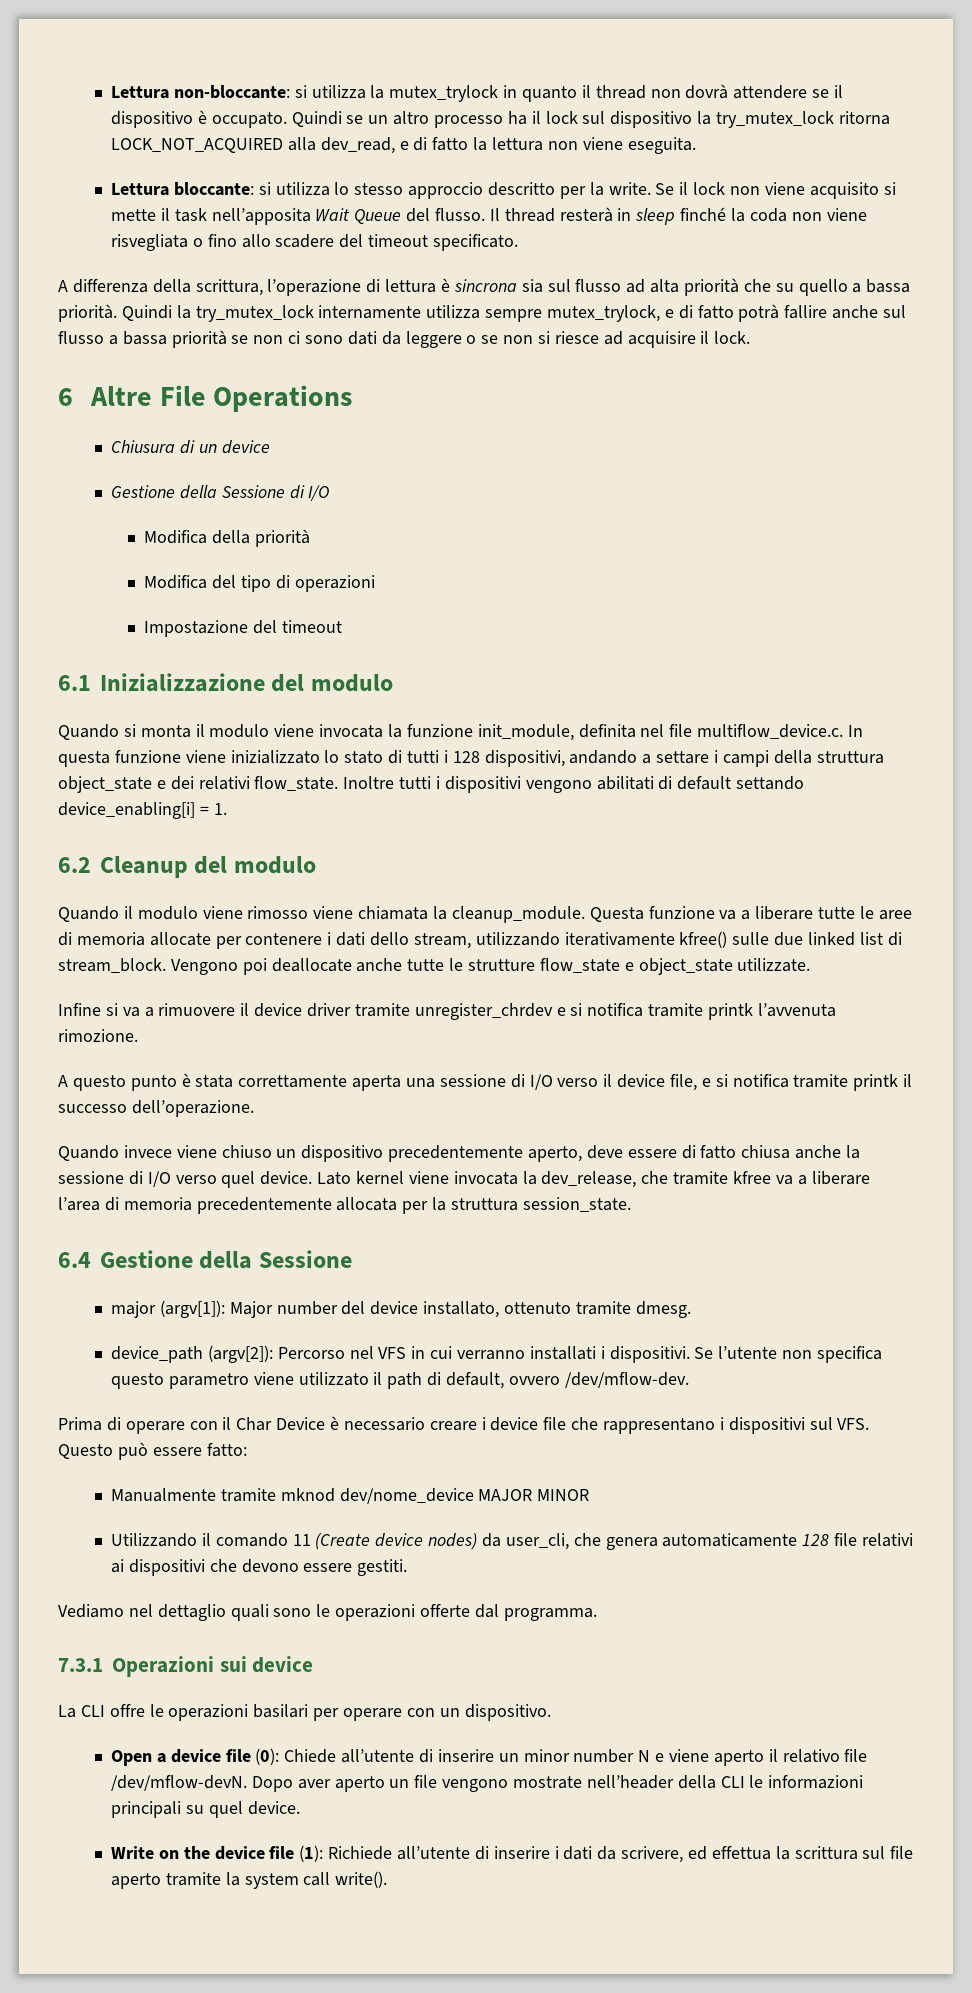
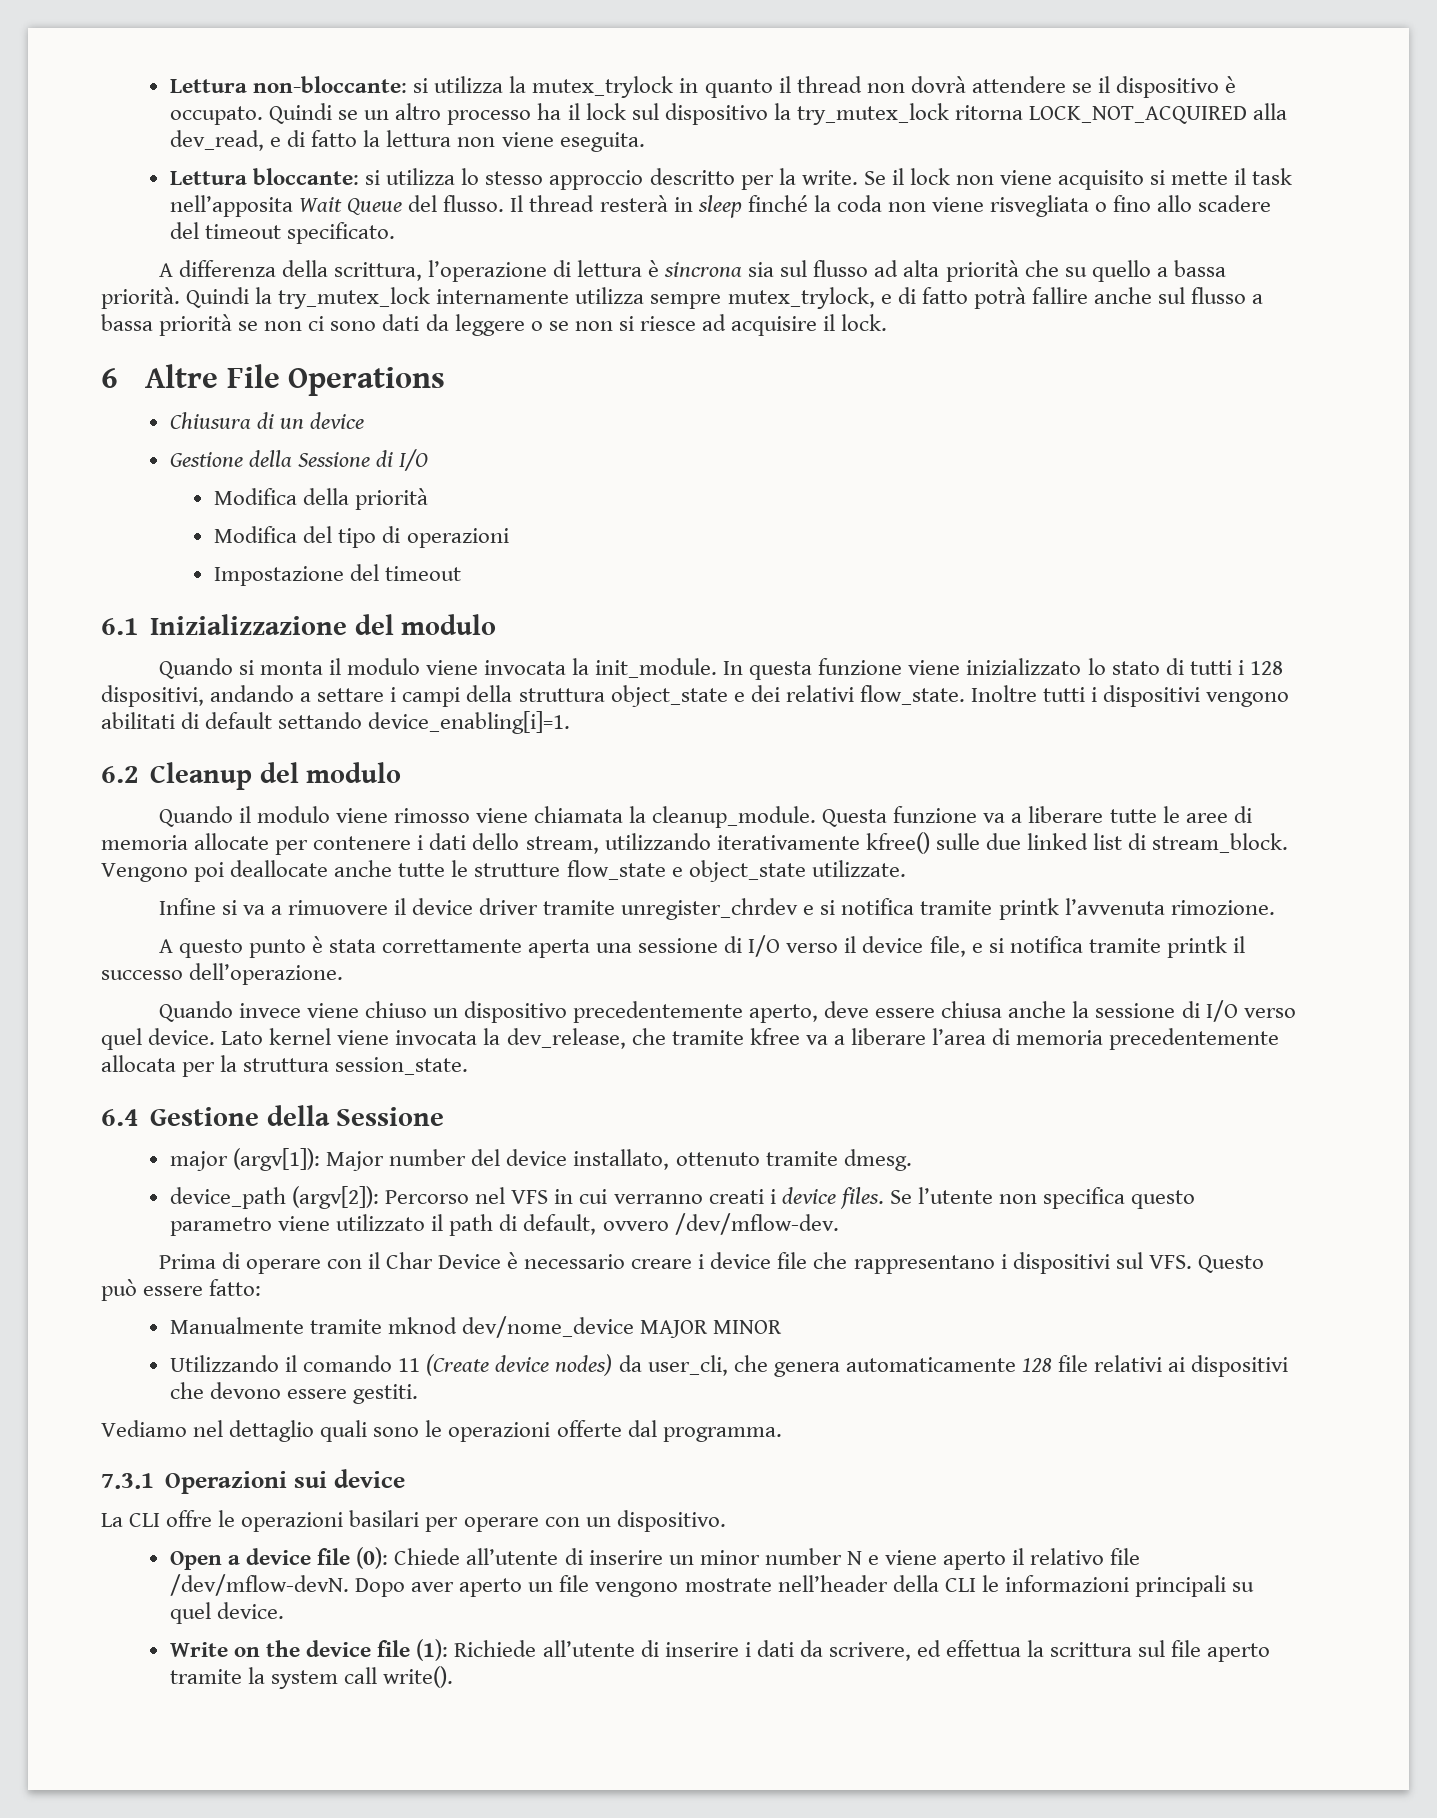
- Quando si monta il modulo viene invocata la funzione init_module, definita nel file multiflow_device.c. In questa funzione viene inizializzato lo stato di tutti i 128 dispositivi, andando a settare i campi della struttura object_state e dei relativi flow_state.
+ Quando si monta il modulo viene invocata la init_module. In questa funzione viene inizializzato lo stato di tutti i 128 dispositivi, andando a settare i campi della struttura object_state e dei relativi flow_state.
- Inoltre tutti i dispositivi vengono abilitati di default settando device_enabling[i] = 1.
+ Inoltre tutti i dispositivi vengono abilitati di default settando device_enabling[i]=1.
- Quando invece viene chiuso un dispositivo precedentemente aperto, deve essere di fatto chiusa anche la sessione di I/O verso quel device.
+ Quando invece viene chiuso un dispositivo precedentemente aperto, deve essere chiusa anche la sessione di I/O verso quel device.
- device_path (argv[2]): Percorso nel VFS in cui verranno installati i dispositivi.
+ device_path (argv[2]): Percorso nel VFS in cui verranno creati i device files.

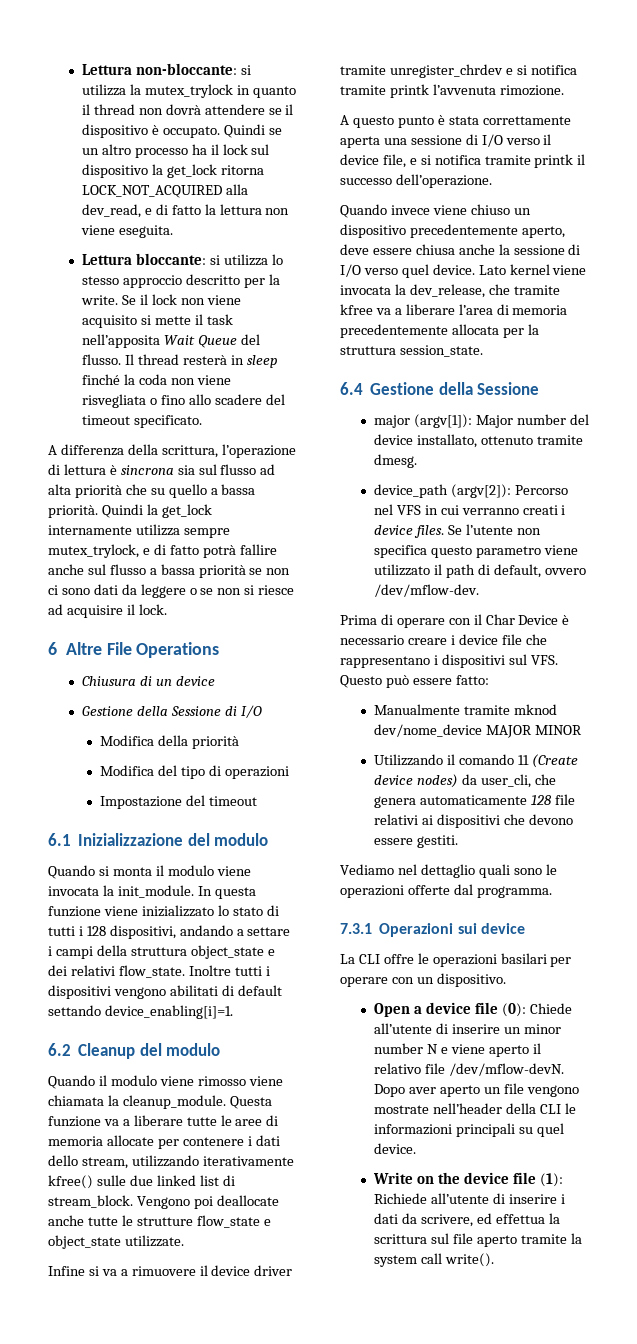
- Quindi se un altro processo ha il lock sul dispositivo la try_mutex_lock ritorna LOCK_NOT_ACQUIRED alla dev_read, e di fatto la lettura non viene eseguita.
+ Quindi se un altro processo ha il lock sul dispositivo la get_lock ritorna LOCK_NOT_ACQUIRED alla dev_read, e di fatto la lettura non viene eseguita.
- Quindi la try_mutex_lock internamente utilizza sempre mutex_trylock, e di fatto potrà fallire anche sul flusso a bassa priorità se non ci sono dati da leggere o se non si riesce ad acquisire il lock.
+ Quindi la get_lock internamente utilizza sempre mutex_trylock, e di fatto potrà fallire anche sul flusso a bassa priorità se non ci sono dati da leggere o se non si riesce ad acquisire il lock.

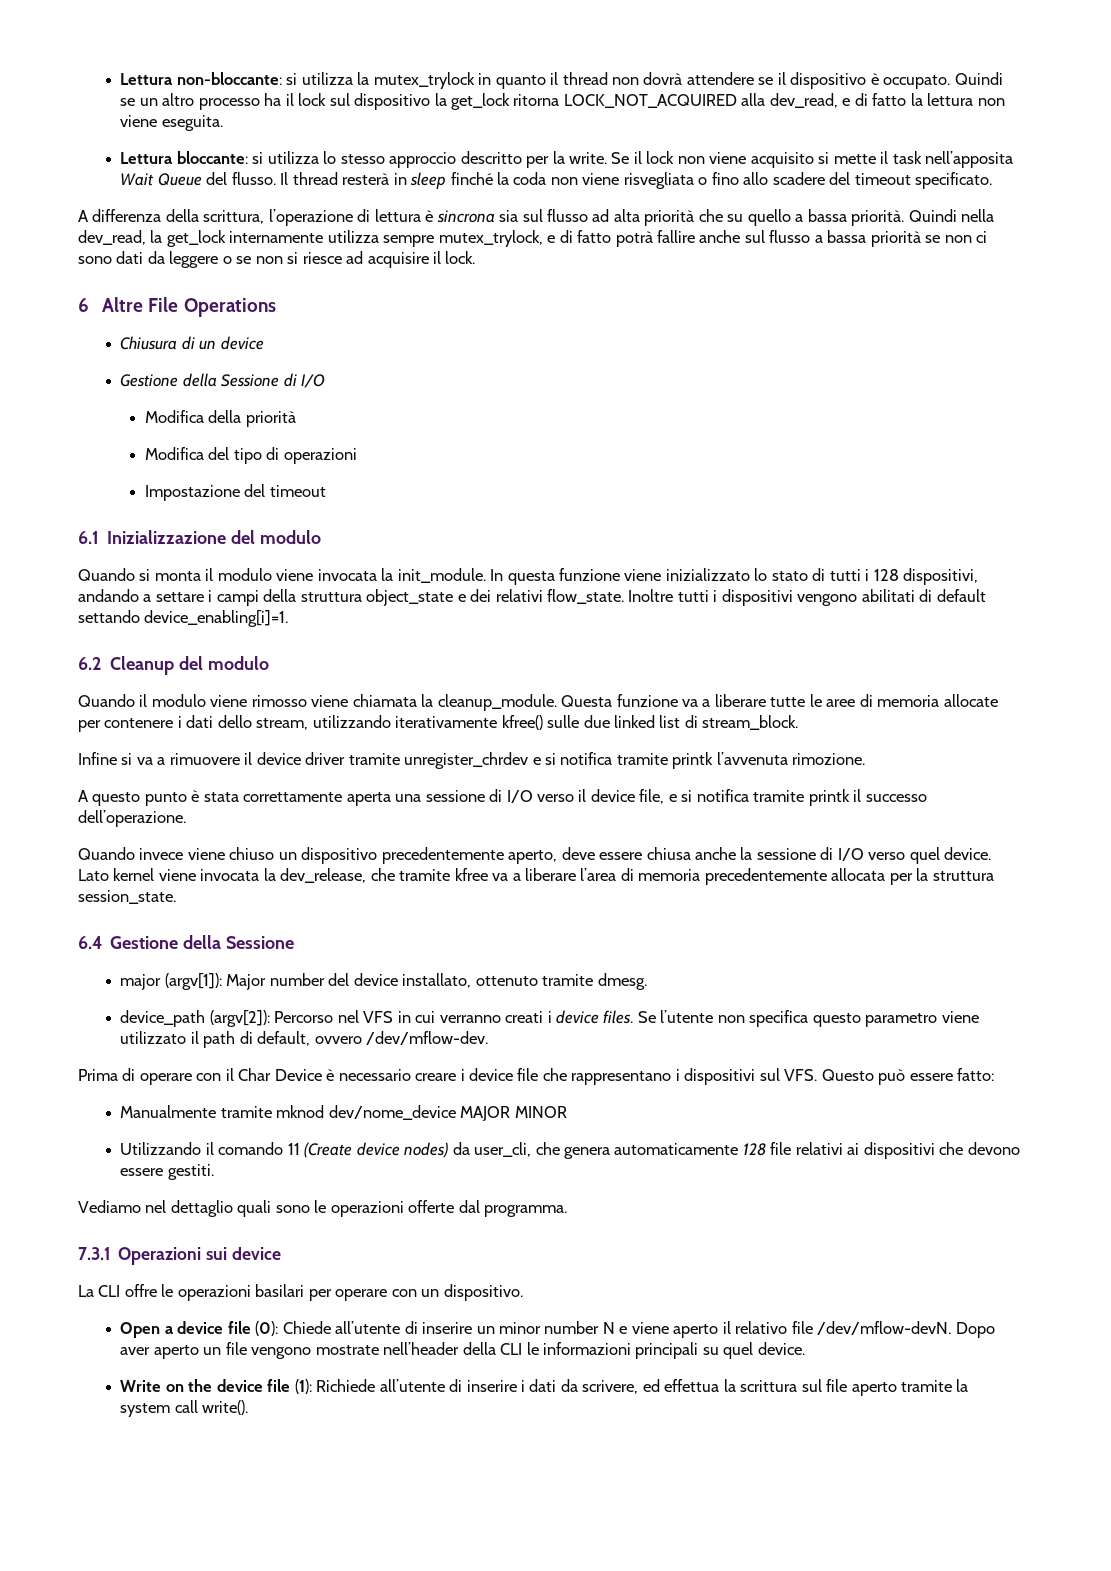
- Quindi la get_lock internamente utilizza sempre mutex_trylock, e di fatto potrà fallire anche sul flusso a bassa priorità se non ci sono dati da leggere o se non si riesce ad acquisire il lock.
+ Quindi nella dev_read, la get_lock internamente utilizza sempre mutex_trylock, e di fatto potrà fallire anche sul flusso a bassa priorità se non ci sono dati da leggere o se non si riesce ad acquisire il lock.
- Vengono poi deallocate anche tutte le strutture flow_state e object_state utilizzate.

